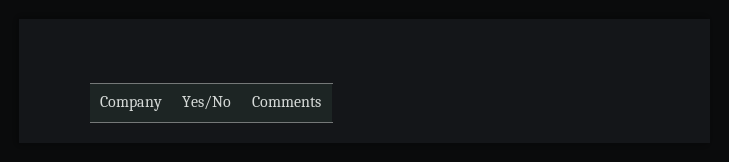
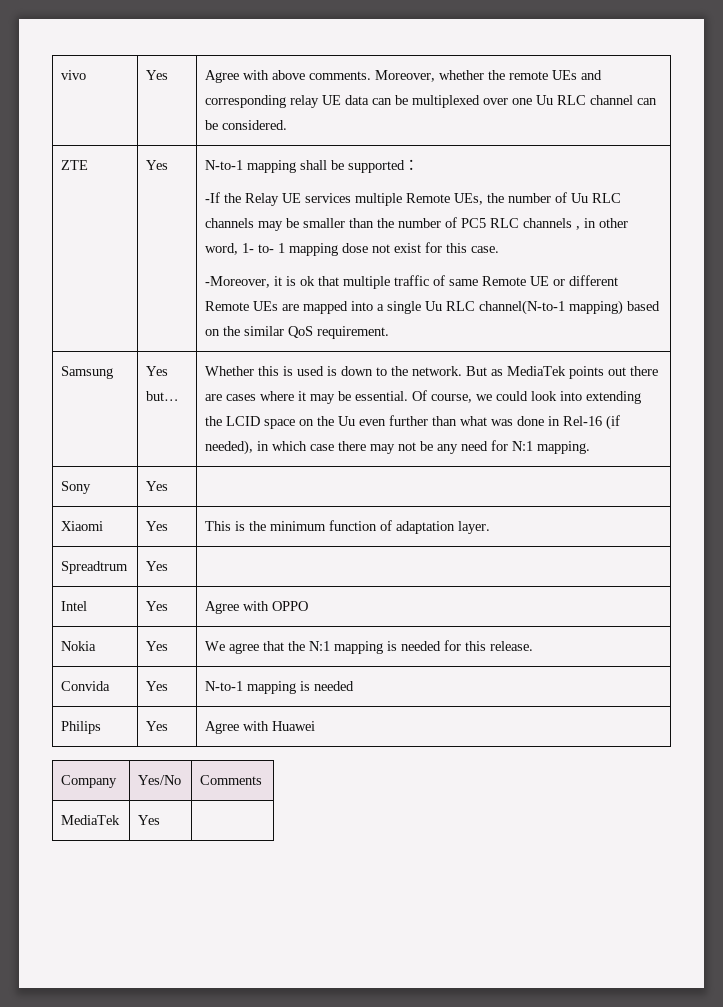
+ vivo | Yes | Agree with above comments. Moreover, whether the remote UEs and corresponding relay UE data can be multiplexed over one Uu RLC channel can be considered.
+ ZTE | Yes | N-to-1 mapping shall be supported：
+ -If the Relay UE services multiple Remote UEs, the number of Uu RLC channels may be smaller than the number of PC5 RLC channels , in other word, 1- to- 1 mapping dose not exist for this case.
+ -Moreover, it is ok that multiple traffic of same Remote UE or different Remote UEs are mapped into a single Uu RLC channel(N-to-1 mapping) based on the similar QoS requirement.
+ Samsung | Yes but… | Whether this is used is down to the network. But as MediaTek points out there are cases where it may be essential. Of course, we could look into extending the LCID space on the Uu even further than what was done in Rel-16 (if needed), in which case there may not be any need for N:1 mapping.
+ Sony | Yes |
+ Xiaomi | Yes | This is the minimum function of adaptation layer.
+ Spreadtrum | Yes |
+ Intel | Yes | Agree with OPPO
+ Nokia | Yes | We agree that the N:1 mapping is needed for this release.
+ Convida | Yes | N-to-1 mapping is needed
+ Philips | Yes | Agree with Huawei
+ MediaTek | Yes |

